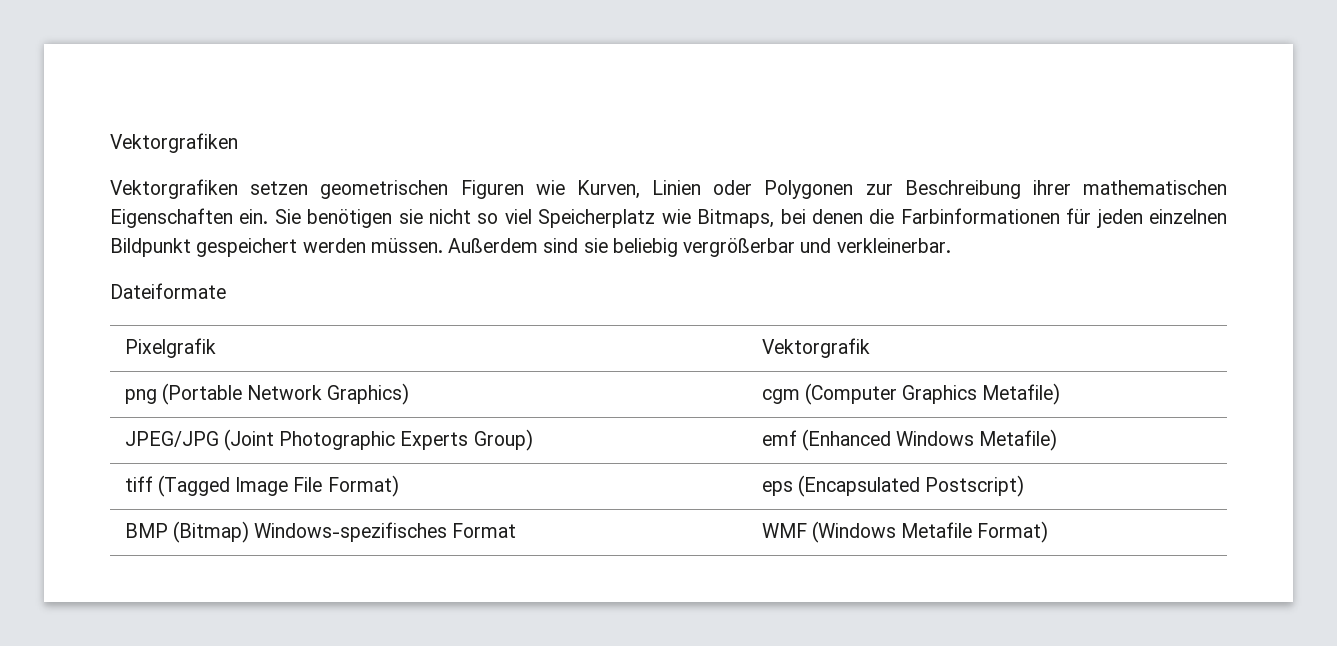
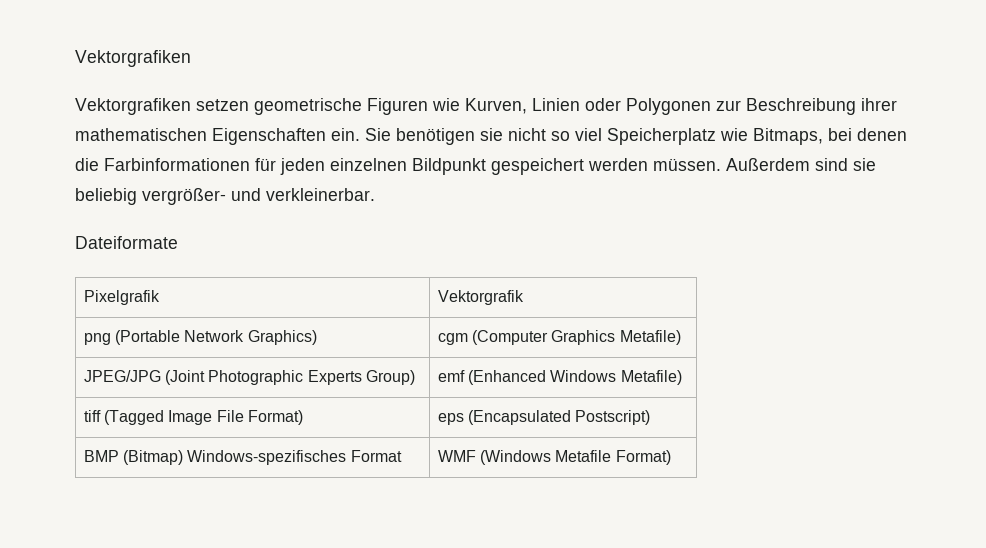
- Vektorgrafiken setzen geometrischen Figuren wie Kurven, Linien oder Polygonen zur Beschreibung ihrer mathematischen Eigenschaften ein.
+ Vektorgrafiken setzen geometrische Figuren wie Kurven, Linien oder Polygonen zur Beschreibung ihrer mathematischen Eigenschaften ein.
- Außerdem sind sie beliebig vergrößerbar und verkleinerbar.
+ Außerdem sind sie beliebig vergrößer- und verkleinerbar.

